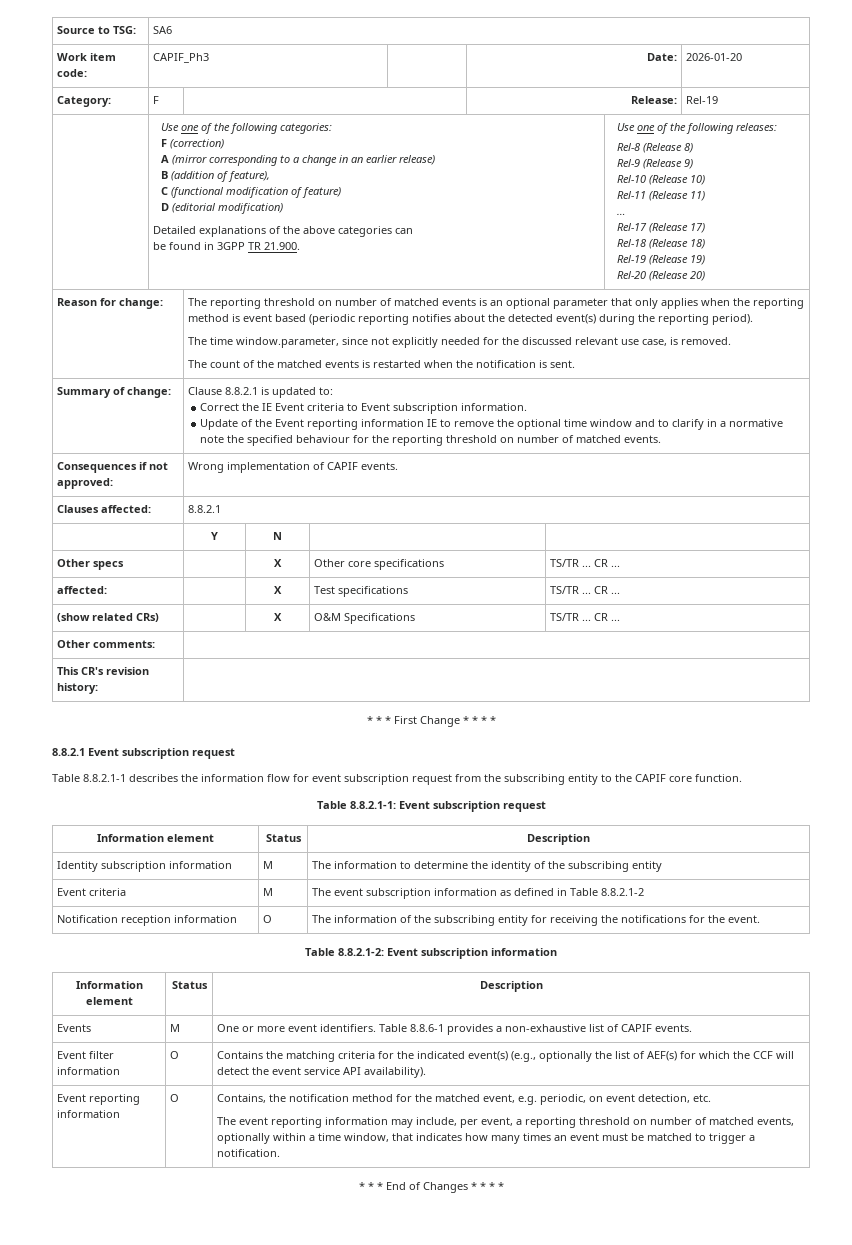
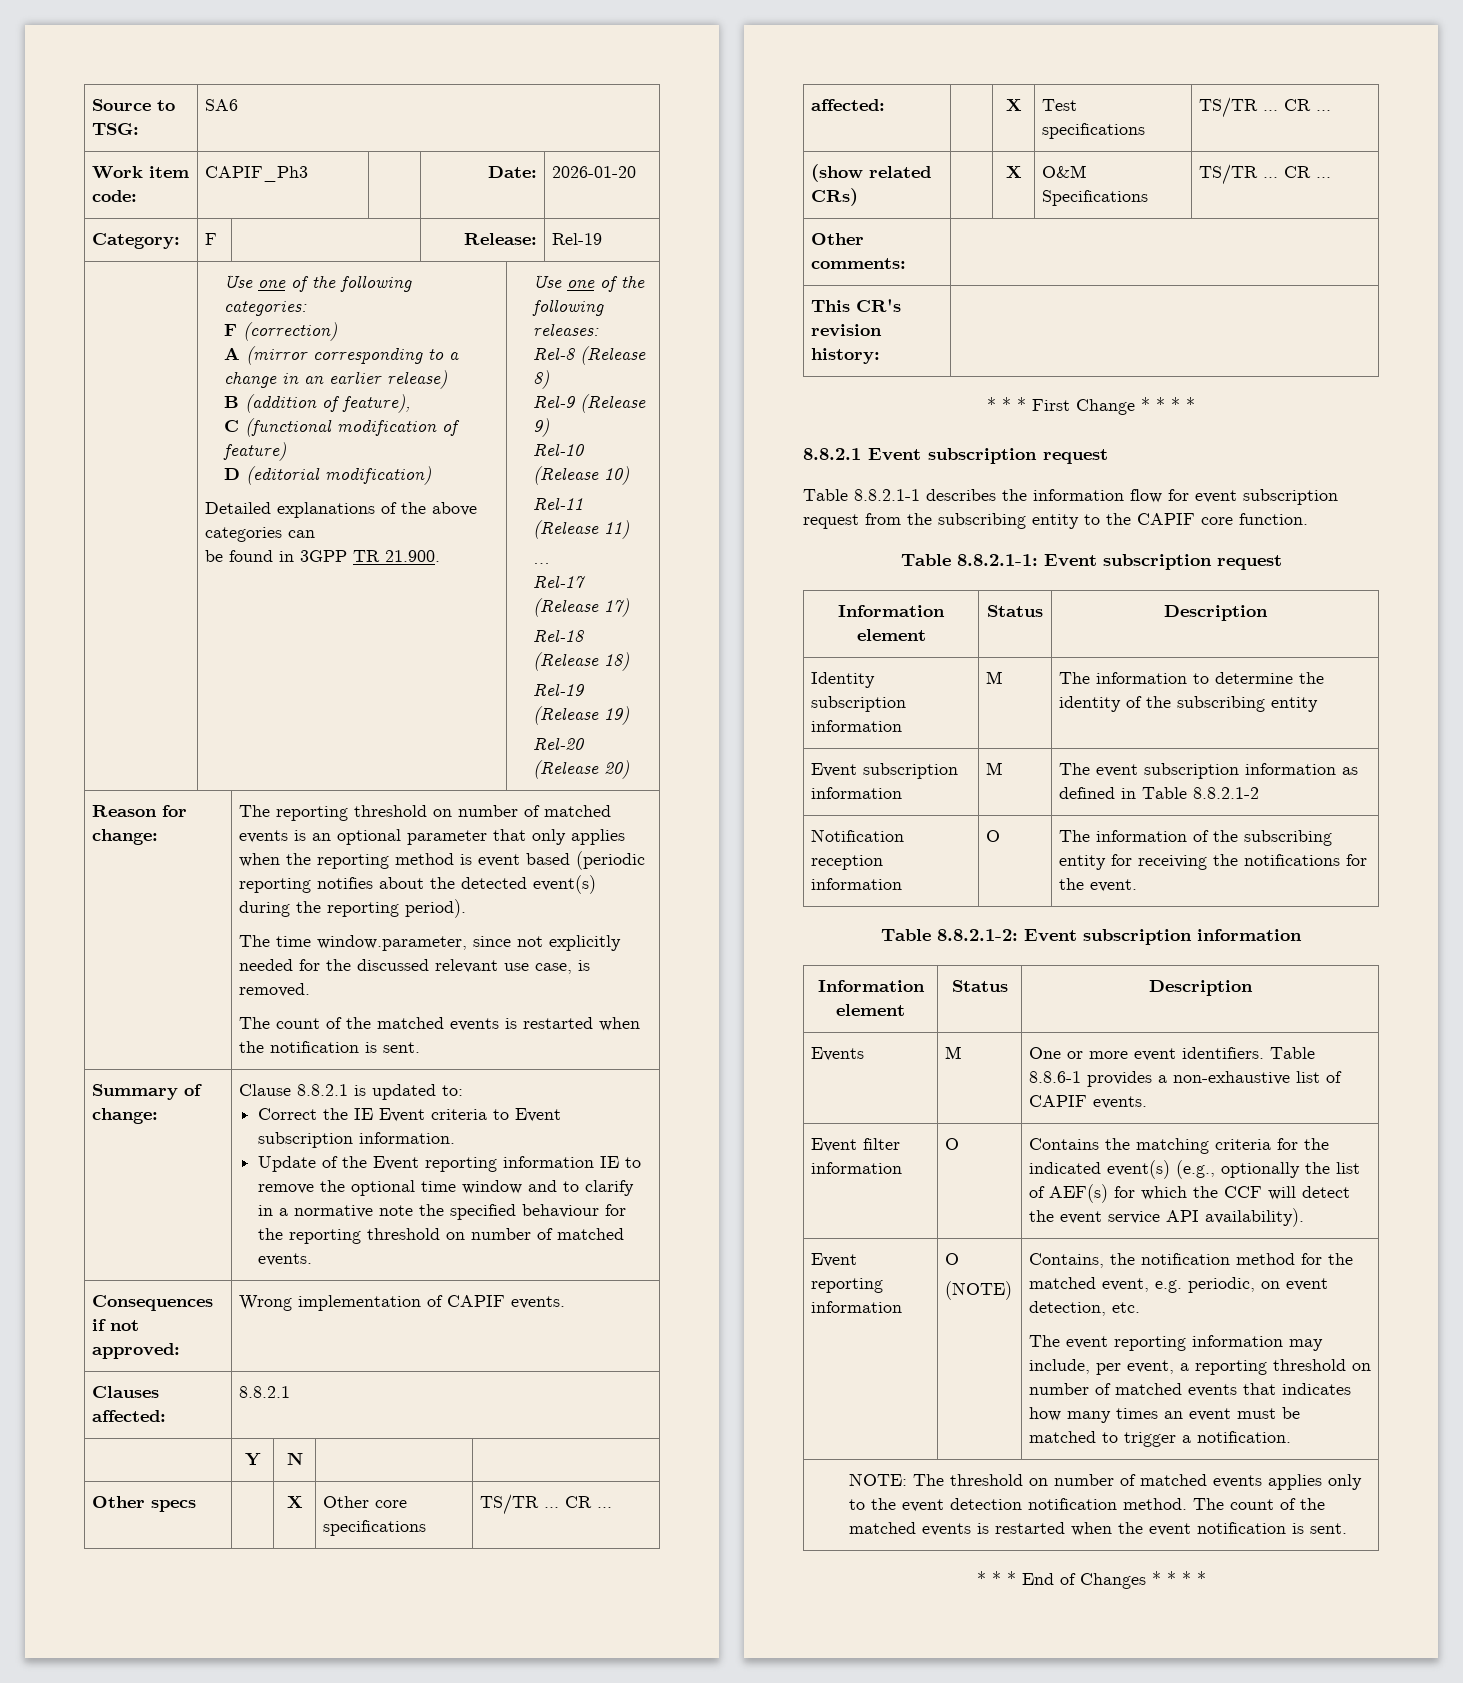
- Event criteria | M | The event subscription information as defined in Table 8.8.2.1-2
+ Event subscription information | M | The event subscription information as defined in Table 8.8.2.1-2
+ (NOTE)
- The event reporting information may include, per event, a reporting threshold on number of matched events, optionally within a time window, that indicates how many times an event must be matched to trigger a notification.
+ The event reporting information may include, per event, a reporting threshold on number of matched events that indicates how many times an event must be matched to trigger a notification.
+ NOTE: The threshold on number of matched events applies only to the event detection notification method. The count of the matched events is restarted when the event notification is sent.

